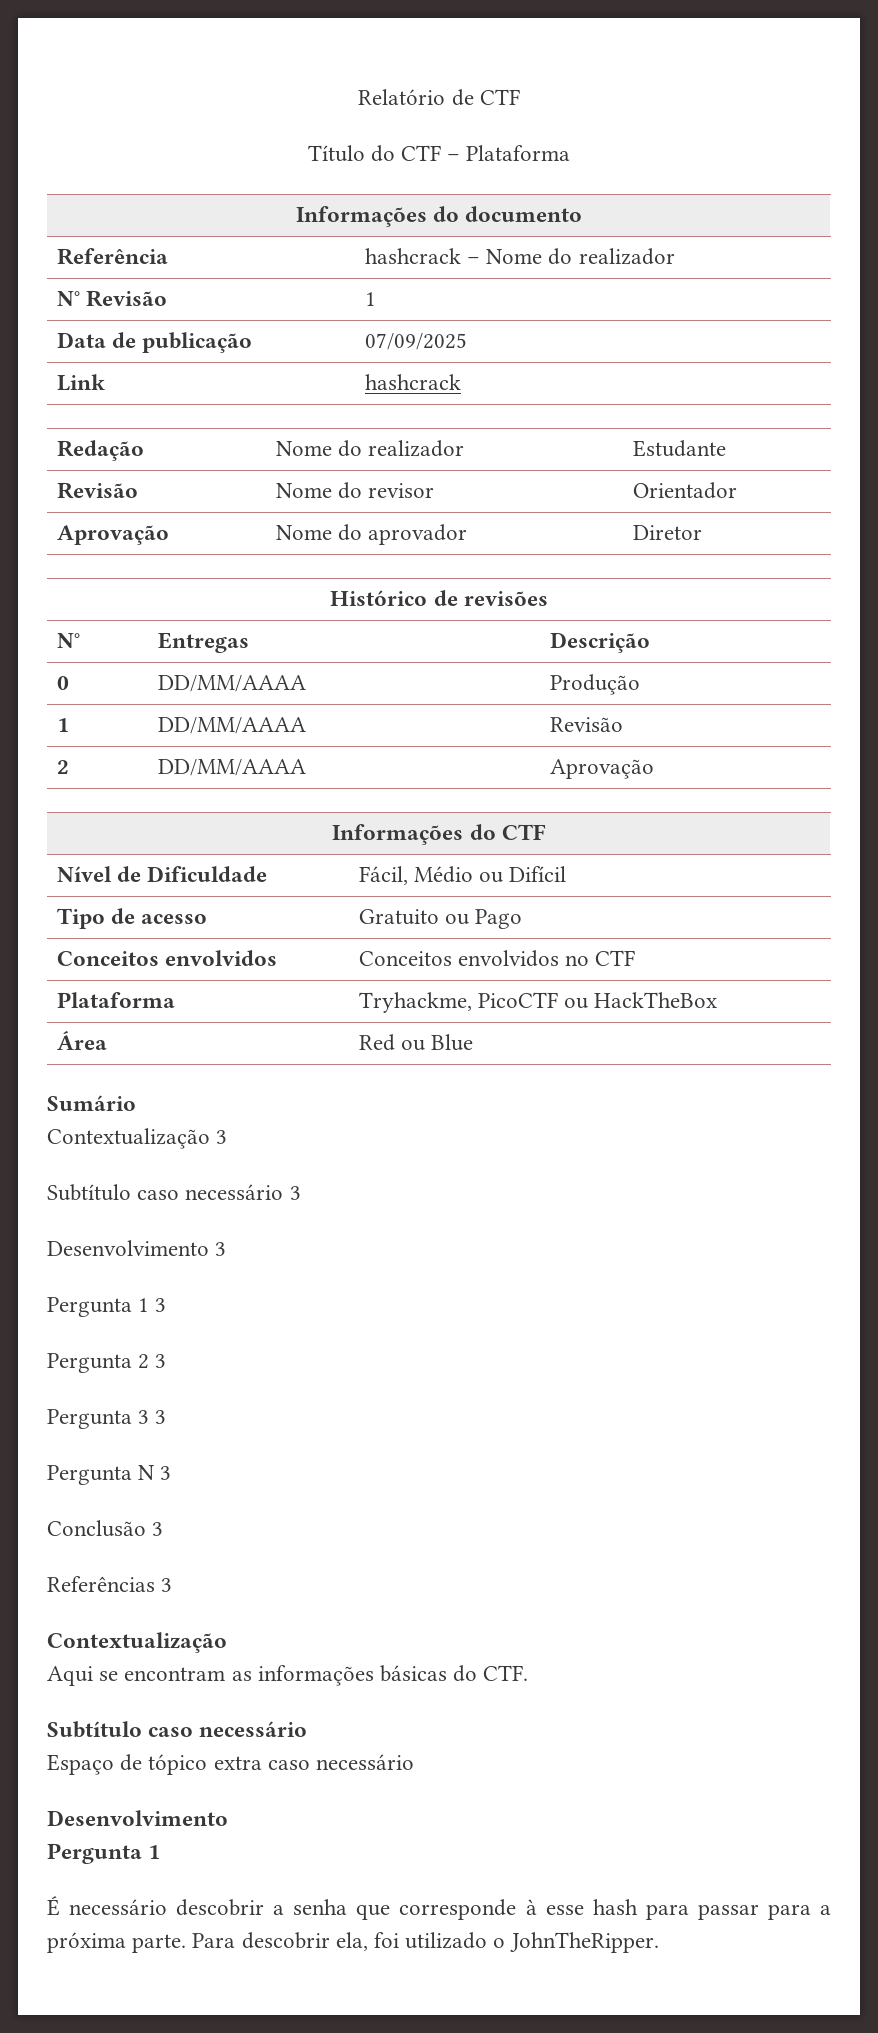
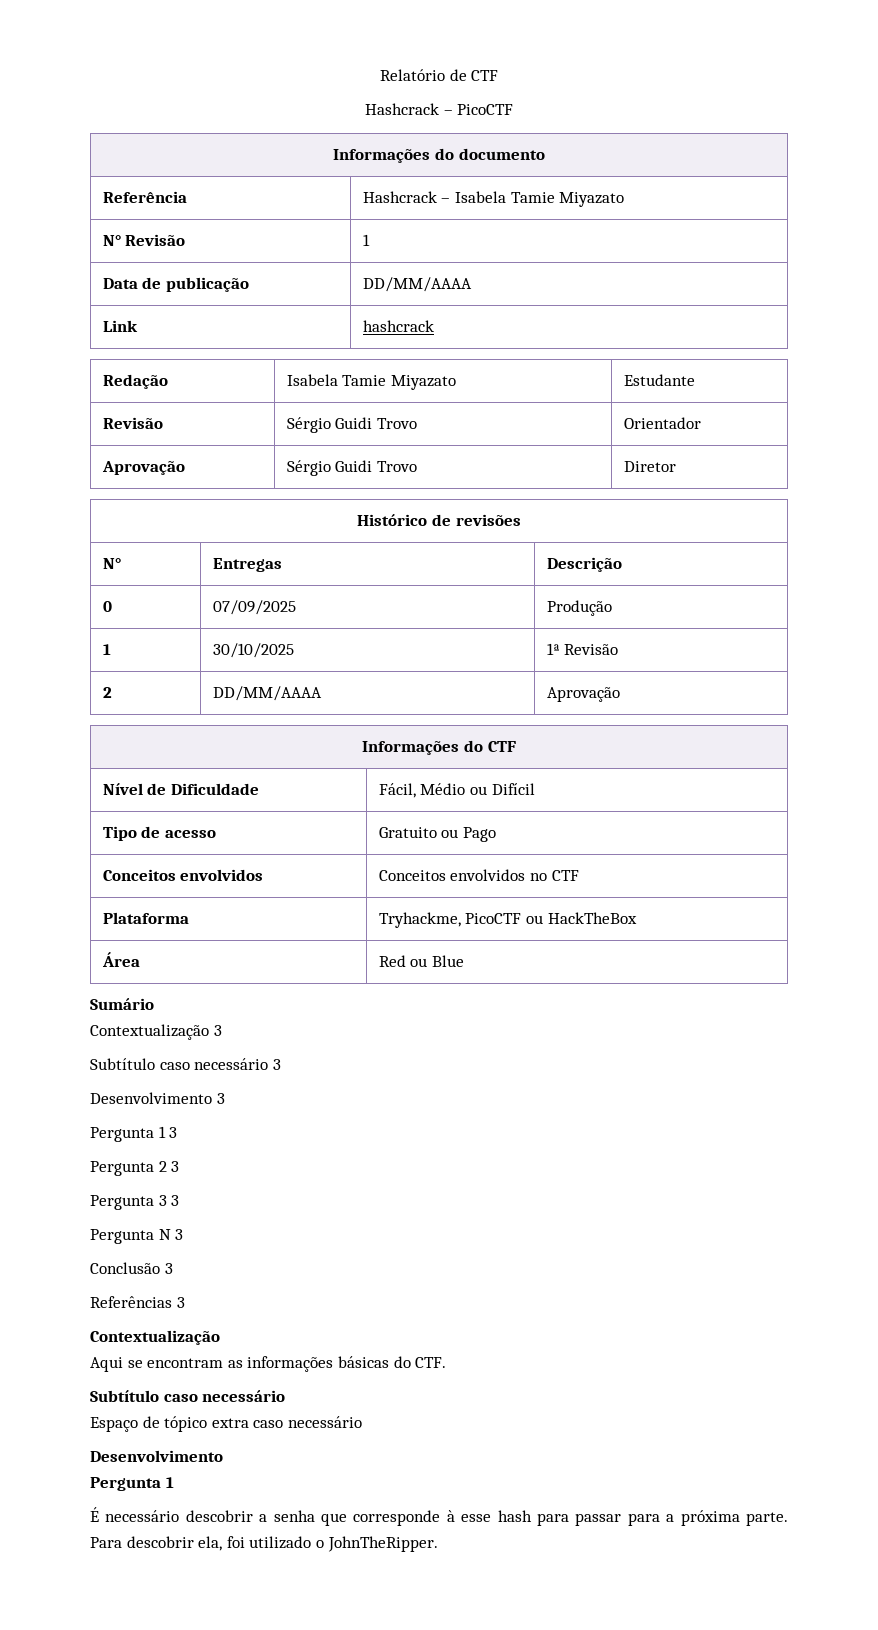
- Título do CTF – Plataforma
+ Hashcrack – PicoCTF
- Referência | hashcrack – Nome do realizador
+ Referência | Hashcrack – Isabela Tamie Miyazato
- Data de publicação | 07/09/2025
+ Data de publicação | DD/MM/AAAA
- Redação | Nome do realizador | Estudante
+ Redação | Isabela Tamie Miyazato | Estudante
- Revisão | Nome do revisor | Orientador
+ Revisão | Sérgio Guidi Trovo | Orientador
- Aprovação | Nome do aprovador | Diretor
+ Aprovação | Sérgio Guidi Trovo | Diretor
- 0 | DD/MM/AAAA | Produção
+ 0 | 07/09/2025 | Produção
- 1 | DD/MM/AAAA | Revisão
+ 1 | 30/10/2025 | 1ª Revisão

